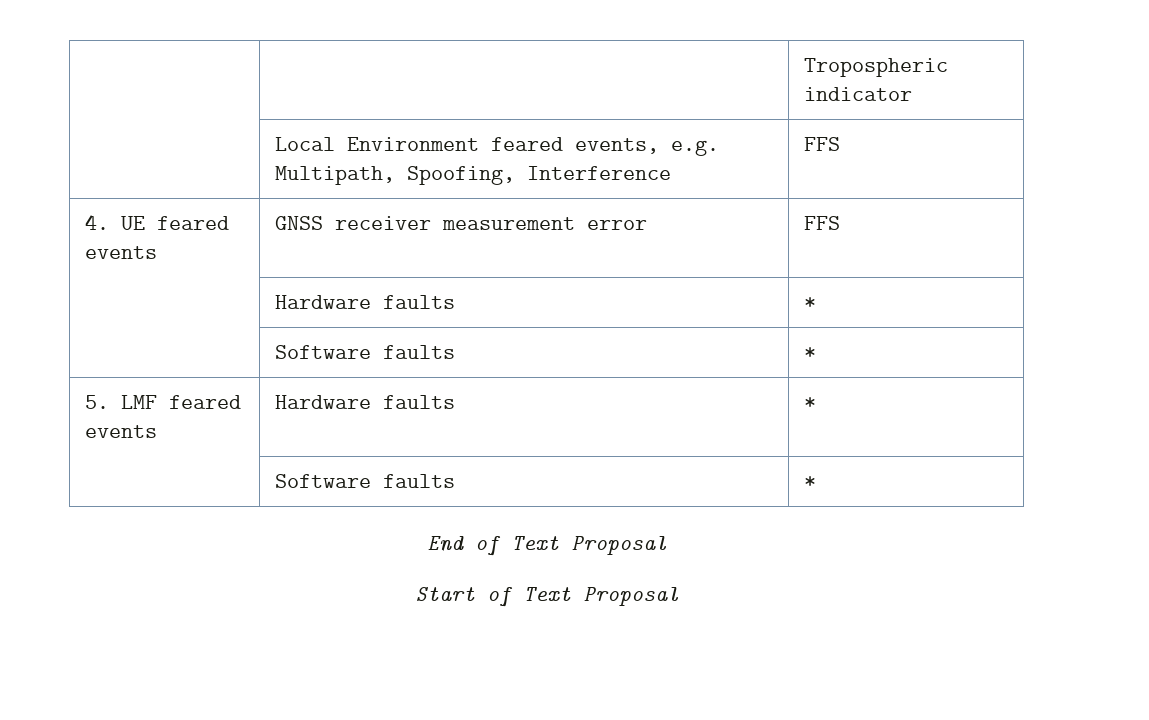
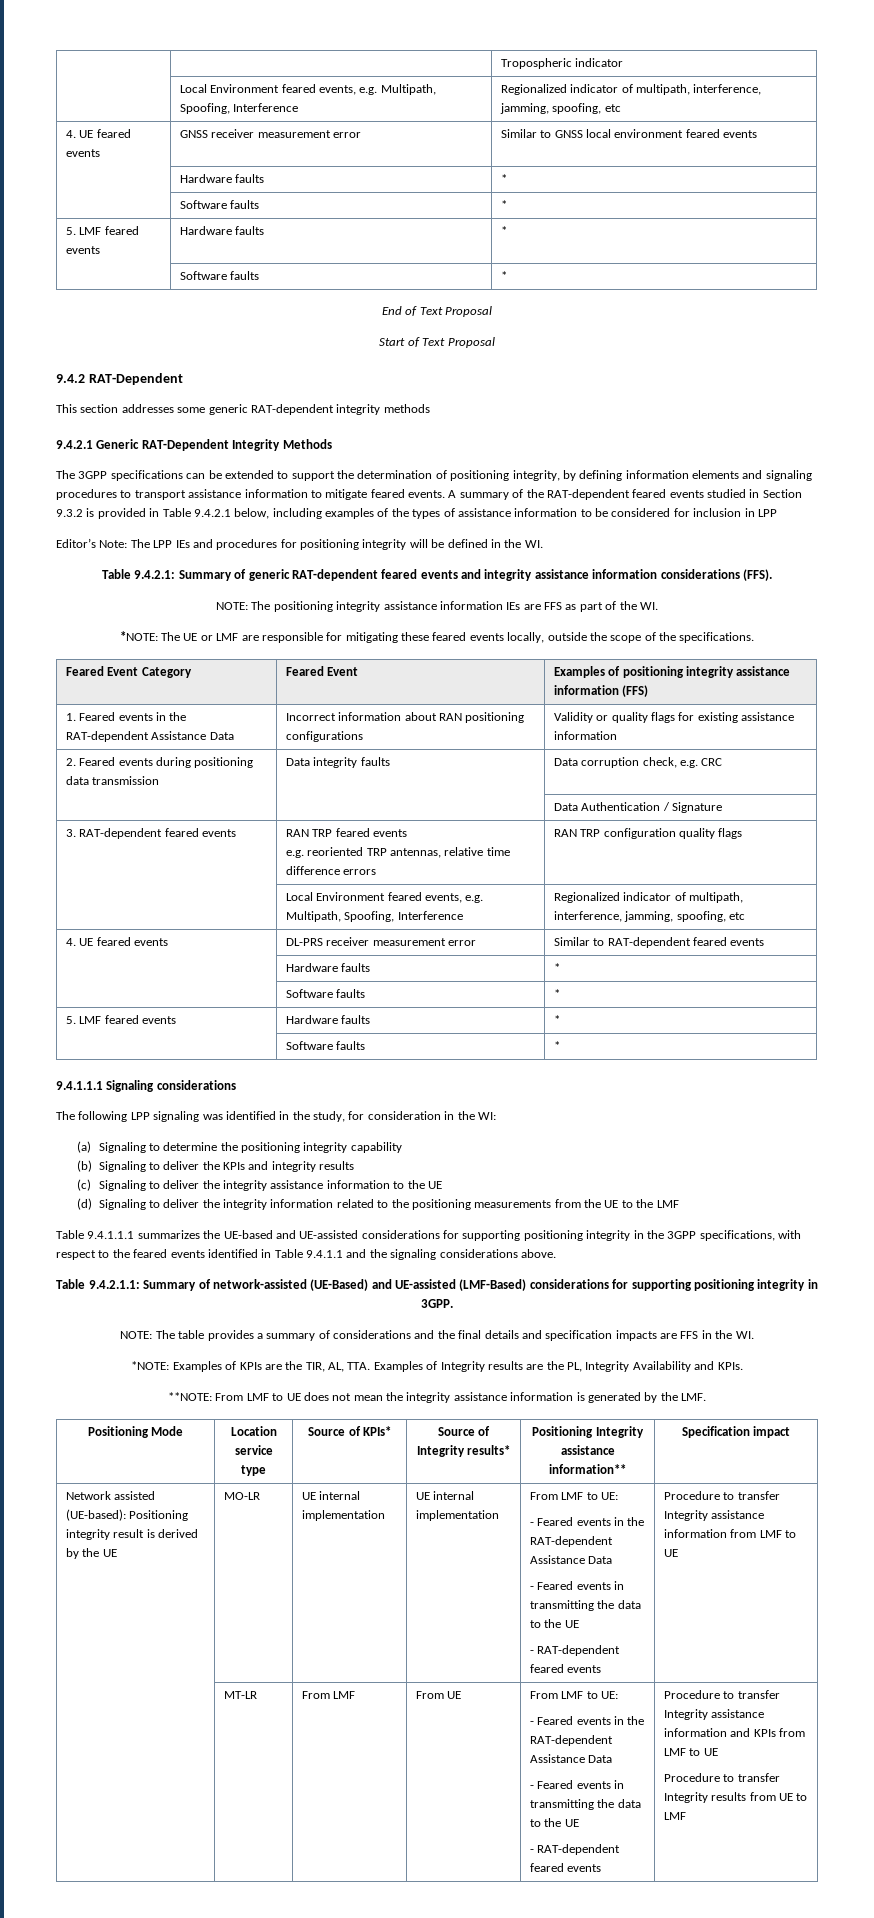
  | | Tropospheric indicator
- | Local Environment feared events, e.g. Multipath, Spoofing, Interference | FFS
+ | Local Environment feared events, e.g. Multipath, Spoofing, Interference | Regionalized indicator of multipath, interference, jamming, spoofing, etc
- 4. UE feared events | GNSS receiver measurement error | FFS
+ 4. UE feared events | GNSS receiver measurement error | Similar to GNSS local environment feared events
+ 9.4.2 RAT-Dependent
+ This section addresses some generic RAT-dependent integrity methods
+ 9.4.2.1 Generic RAT-Dependent Integrity Methods
+ The 3GPP specifications can be extended to support the determination of positioning integrity, by defining information elements and signaling procedures to transport assistance information to mitigate feared events. A summary of the RAT-dependent feared events studied in Section 9.3.2 is provided in Table 9.4.2.1 below, including examples of the types of assistance information to be considered for inclusion in LPP
+ Editor’s Note: The LPP IEs and procedures for positioning integrity will be defined in the WI.
+ Table 9.4.2.1: Summary of generic RAT-dependent feared events and integrity assistance information considerations (FFS).
+ NOTE: The positioning integrity assistance information IEs are FFS as part of the WI.
+ *NOTE: The UE or LMF are responsible for mitigating these feared events locally, outside the scope of the specifications.
+ Feared Event Category | Feared Event | Examples of positioning integrity assistance information (FFS)
+ 1. Feared events in the RAT-dependent Assistance Data | Incorrect information about RAN positioning configurations | Validity or quality flags for existing assistance information
+ 2. Feared events during positioning data transmission | Data integrity faults | Data corruption check, e.g. CRC
+ | | Data Authentication / Signature
+ 3. RAT-dependent feared events | RAN TRP feared events
+ e.g. reoriented TRP antennas, relative time difference errors | RAN TRP configuration quality flags
+ | Local Environment feared events, e.g. Multipath, Spoofing, Interference | Regionalized indicator of multipath, interference, jamming, spoofing, etc
+ 4. UE feared events | DL-PRS receiver measurement error | Similar to RAT-dependent feared events
+ | Hardware faults | *
+ | Software faults | *
+ 5. LMF feared events | Hardware faults | *
+ | Software faults | *
+ 9.4.1.1.1 Signaling considerations
+ The following LPP signaling was identified in the study, for consideration in the WI:
+ (a) Signaling to determine the positioning integrity capability
+ (b) Signaling to deliver the KPIs and integrity results
+ (c) Signaling to deliver the integrity assistance information to the UE
+ (d) Signaling to deliver the integrity information related to the positioning measurements from the UE to the LMF
+ Table 9.4.1.1.1 summarizes the UE-based and UE-assisted considerations for supporting positioning integrity in the 3GPP specifications, with respect to the feared events identified in Table 9.4.1.1 and the signaling considerations above.
+ Table 9.4.2.1.1: Summary of network-assisted (UE-Based) and UE-assisted (LMF-Based) considerations for supporting positioning integrity in 3GPP.
+ NOTE: The table provides a summary of considerations and the final details and specification impacts are FFS in the WI.
+ *NOTE: Examples of KPIs are the TIR, AL, TTA. Examples of Integrity results are the PL, Integrity Availability and KPIs.
+ **NOTE: From LMF to UE does not mean the integrity assistance information is generated by the LMF.
+ Positioning Mode | Location service type | Source of KPIs* | Source of Integrity results* | Positioning Integrity assistance information** | Specification impact
+ Network assisted (UE-based): Positioning integrity result is derived by the UE | MO-LR | UE internal implementation | UE internal implementation | From LMF to UE:
+ - Feared events in the RAT-dependent Assistance Data
+ - Feared events in transmitting the data to the UE
+ - RAT-dependent feared events | Procedure to transfer Integrity assistance information from LMF to UE
+ | MT-LR | From LMF | From UE | From LMF to UE:
+ - Feared events in the RAT-dependent Assistance Data
+ - Feared events in transmitting the data to the UE
+ - RAT-dependent feared events | Procedure to transfer Integrity assistance information and KPIs from LMF to UE
+ Procedure to transfer Integrity results from UE to LMF

